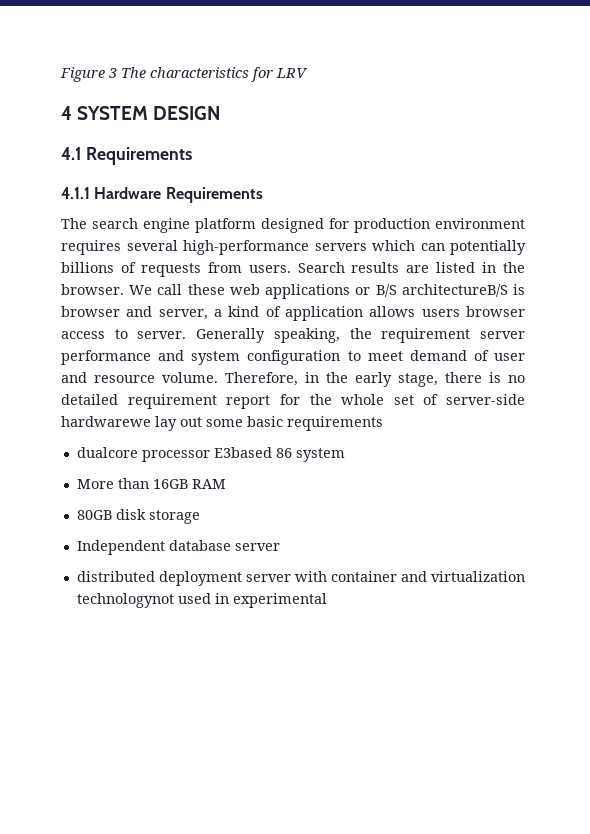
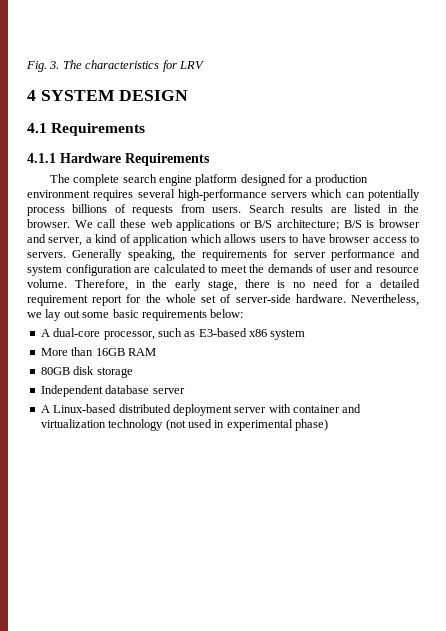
- Figure 3 The characteristics for LRV
+ Fig. 3. The characteristics for LRV
- The search engine platform designed for production environment requires several high-performance servers which can potentially billions of requests from users.
+ The complete search engine platform designed for a production environment requires several high-performance servers which can potentially process billions of requests from users.
- We call these web applications or B/S architectureB/S is browser and server, a kind of application allows users browser access to server.
+ We call these web applications or B/S architecture; B/S is browser and server, a kind of application which allows users to have browser access to servers.
- Generally speaking, the requirement server performance and system configuration to meet demand of user and resource volume.
+ Generally speaking, the requirements for server performance and system configuration are calculated to meet the demands of user and resource volume.
- Therefore, in the early stage, there is no detailed requirement report for the whole set of server-side hardwarewe lay out some basic requirements
- dualcore processor E3based 86 system
+ Therefore, in the early stage, there is no need for a detailed requirement report for the whole set of server-side hardware. Nevertheless, we lay out some basic requirements below:
+ A dual-core processor, such as E3-based x86 system
- distributed deployment server with container and virtualization technologynot used in experimental
+ A Linux-based distributed deployment server with container and virtualization technology (not used in experimental phase)

